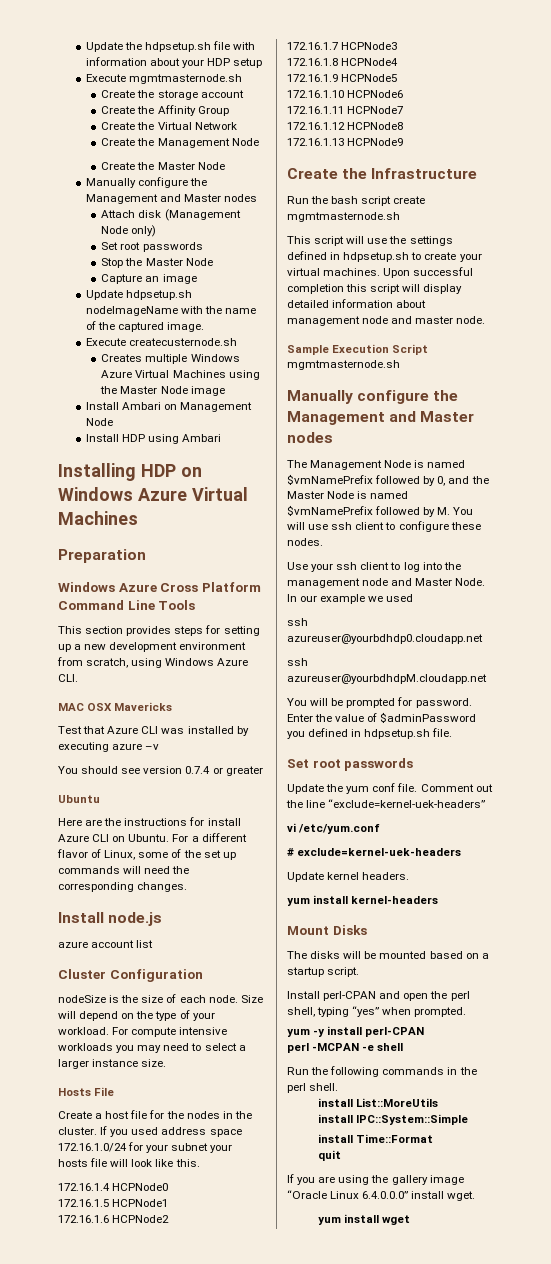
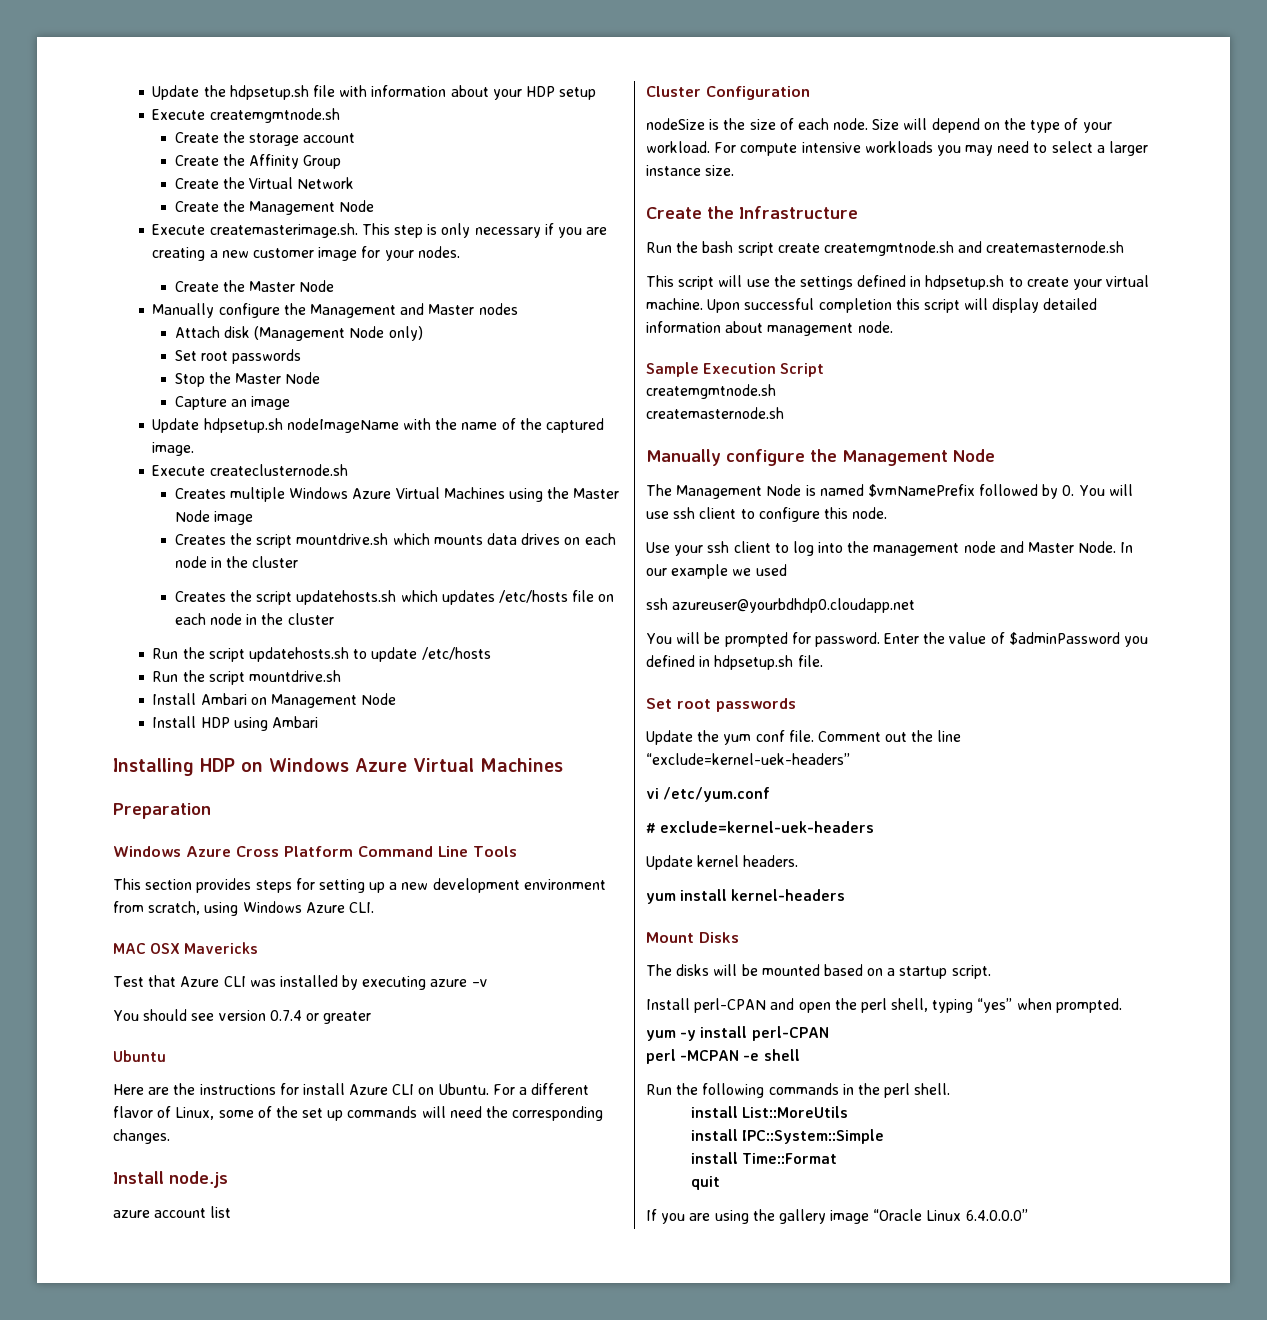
- Execute mgmtmasternode.sh
+ Execute createmgmtnode.sh
+ Execute createmasterimage.sh. This step is only necessary if you are creating a new customer image for your nodes.
- Execute createcusternode.sh
+ Execute createclusternode.sh
+ Creates the script mountdrive.sh which mounts data drives on each node in the cluster
+ Creates the script updatehosts.sh which updates /etc/hosts file on each node in the cluster
+ Run the script updatehosts.sh to update /etc/hosts
+ Run the script mountdrive.sh
- Hosts File
- Create a host file for the nodes in the cluster. If you used address space 172.16.1.0/24 for your subnet your hosts file will look like this.
- 172.16.1.4 HCPNode0
- 172.16.1.5 HCPNode1
- 172.16.1.6 HCPNode2
- 172.16.1.7 HCPNode3
- 172.16.1.8 HCPNode4
- 172.16.1.9 HCPNode5
- 172.16.1.10 HCPNode6
- 172.16.1.11 HCPNode7
- 172.16.1.12 HCPNode8
- 172.16.1.13 HCPNode9
- Run the bash script create mgmtmasternode.sh
+ Run the bash script create createmgmtnode.sh and createmasternode.sh
- This script will use the settings defined in hdpsetup.sh to create your virtual machines.
+ This script will use the settings defined in hdpsetup.sh to create your virtual machine.
- Upon successful completion this script will display detailed information about management node and master node.
+ Upon successful completion this script will display detailed information about management node.
  Sample Execution Script
- mgmtmasternode.sh
- Manually configure the Management and Master nodes
+ createmgmtnode.sh
+ createmasternode.sh
+ Manually configure the Management Node
- The Management Node is named $vmNamePrefix followed by 0, and the Master Node is named $vmNamePrefix followed by M. You will use ssh client to configure these nodes.
+ The Management Node is named $vmNamePrefix followed by 0. You will use ssh client to configure this node.
- ssh azureuser@yourbdhdpM.cloudapp.net
- If you are using the gallery image “Oracle Linux 6.4.0.0.0” install wget.
- yum install wget
+ If you are using the gallery image “Oracle Linux 6.4.0.0.0”

